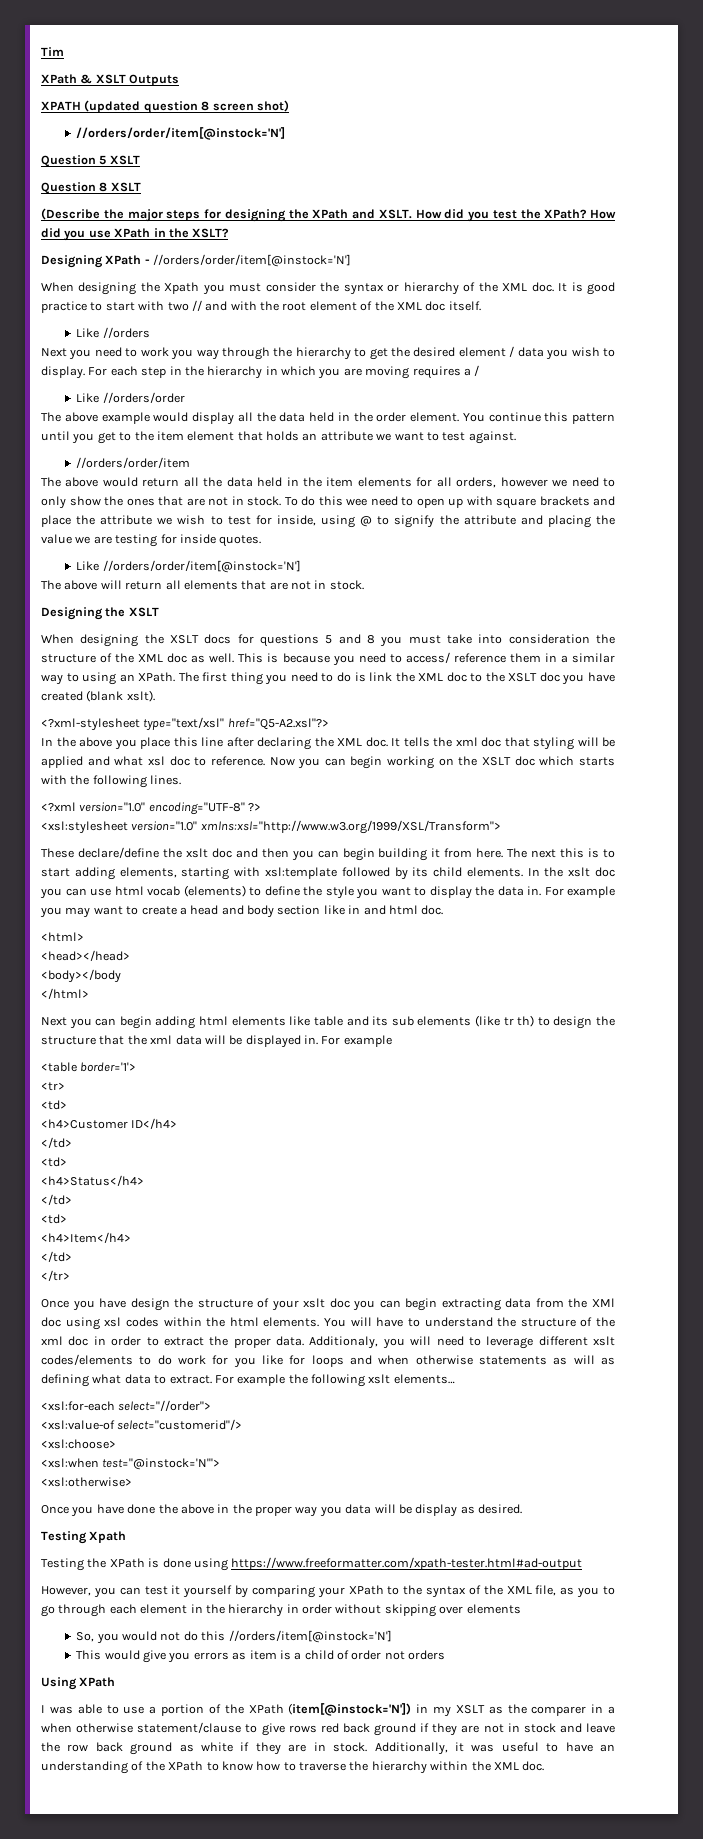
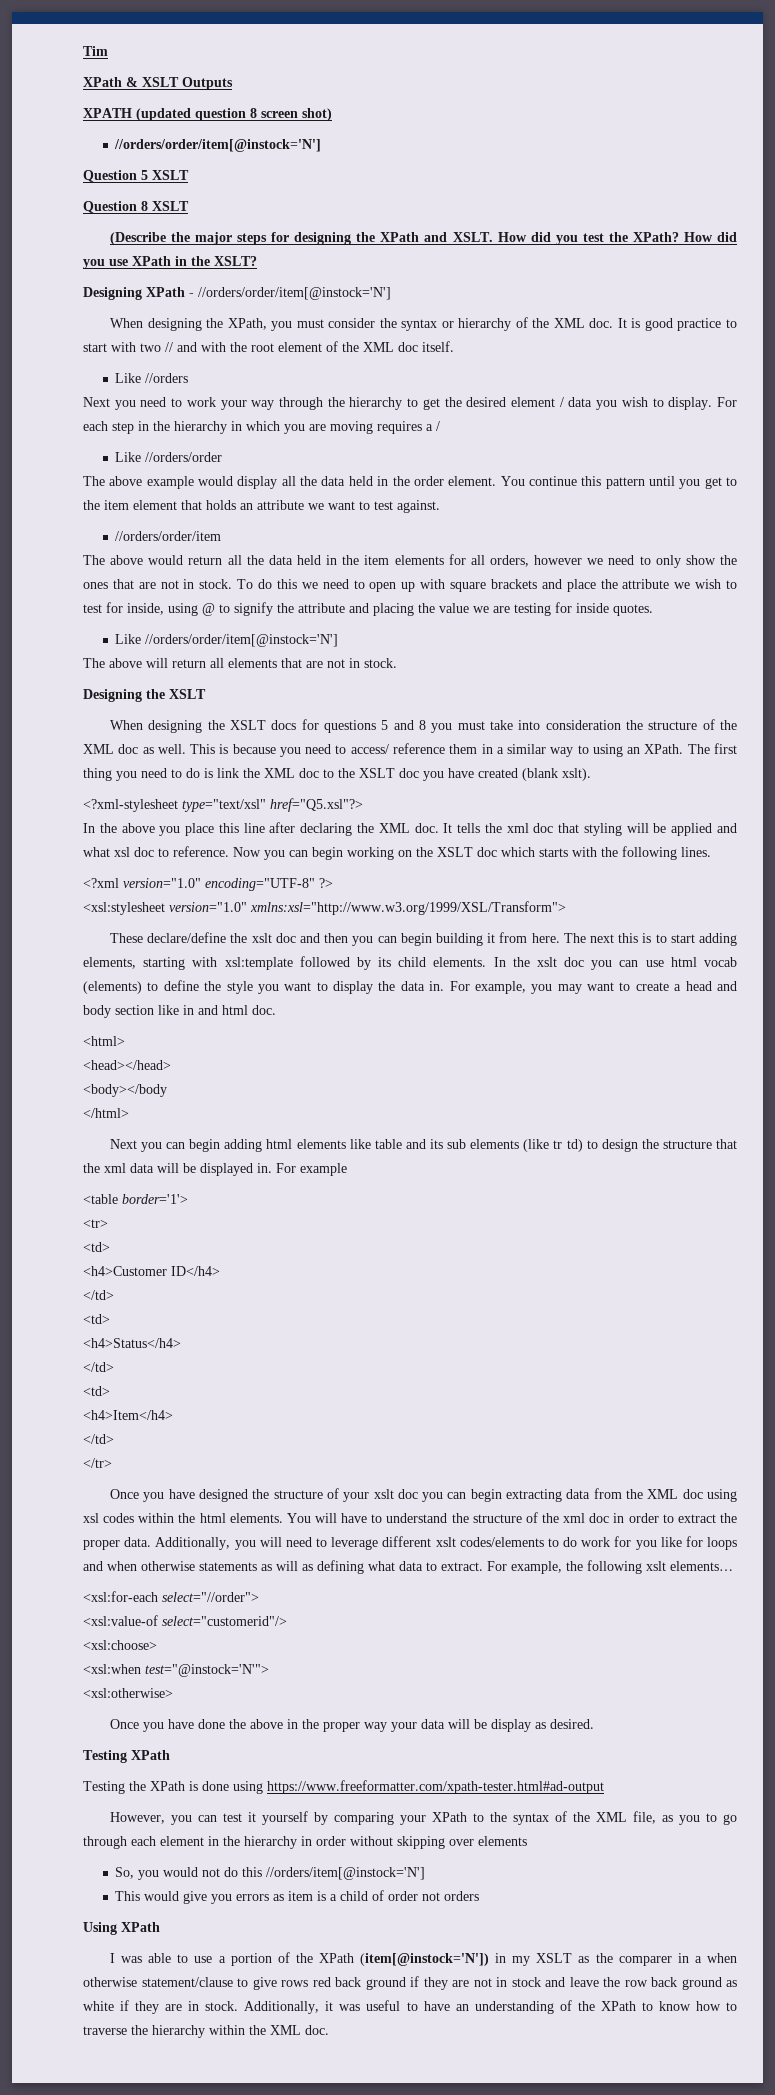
- When designing the Xpath you must consider the syntax or hierarchy of the XML doc.
+ When designing the XPath, you must consider the syntax or hierarchy of the XML doc.
- Next you need to work you way through the hierarchy to get the desired element / data you wish to display.
+ Next you need to work your way through the hierarchy to get the desired element / data you wish to display.
- To do this wee need to open up with square brackets and place the attribute we wish to test for inside, using @ to signify the attribute and placing the value we are testing for inside quotes.
+ To do this we need to open up with square brackets and place the attribute we wish to test for inside, using @ to signify the attribute and placing the value we are testing for inside quotes.
- <?xml-stylesheet type="text/xsl" href="Q5-A2.xsl"?>
+ <?xml-stylesheet type="text/xsl" href="Q5.xsl"?>
- For example you may want to create a head and body section like in and html doc.
+ For example, you may want to create a head and body section like in and html doc.
- Next you can begin adding html elements like table and its sub elements (like tr th) to design the structure that the xml data will be displayed in.
+ Next you can begin adding html elements like table and its sub elements (like tr td) to design the structure that the xml data will be displayed in.
- Once you have design the structure of your xslt doc you can begin extracting data from the XMl doc using xsl codes within the html elements.
+ Once you have designed the structure of your xslt doc you can begin extracting data from the XML doc using xsl codes within the html elements.
- Additionaly, you will need to leverage different xslt codes/elements to do work for you like for loops and when otherwise statements as will as defining what data to extract.
+ Additionally, you will need to leverage different xslt codes/elements to do work for you like for loops and when otherwise statements as will as defining what data to extract.
- For example the following xslt elements…
+ For example, the following xslt elements…
- Once you have done the above in the proper way you data will be display as desired.
+ Once you have done the above in the proper way your data will be display as desired.
- Testing Xpath
+ Testing XPath

